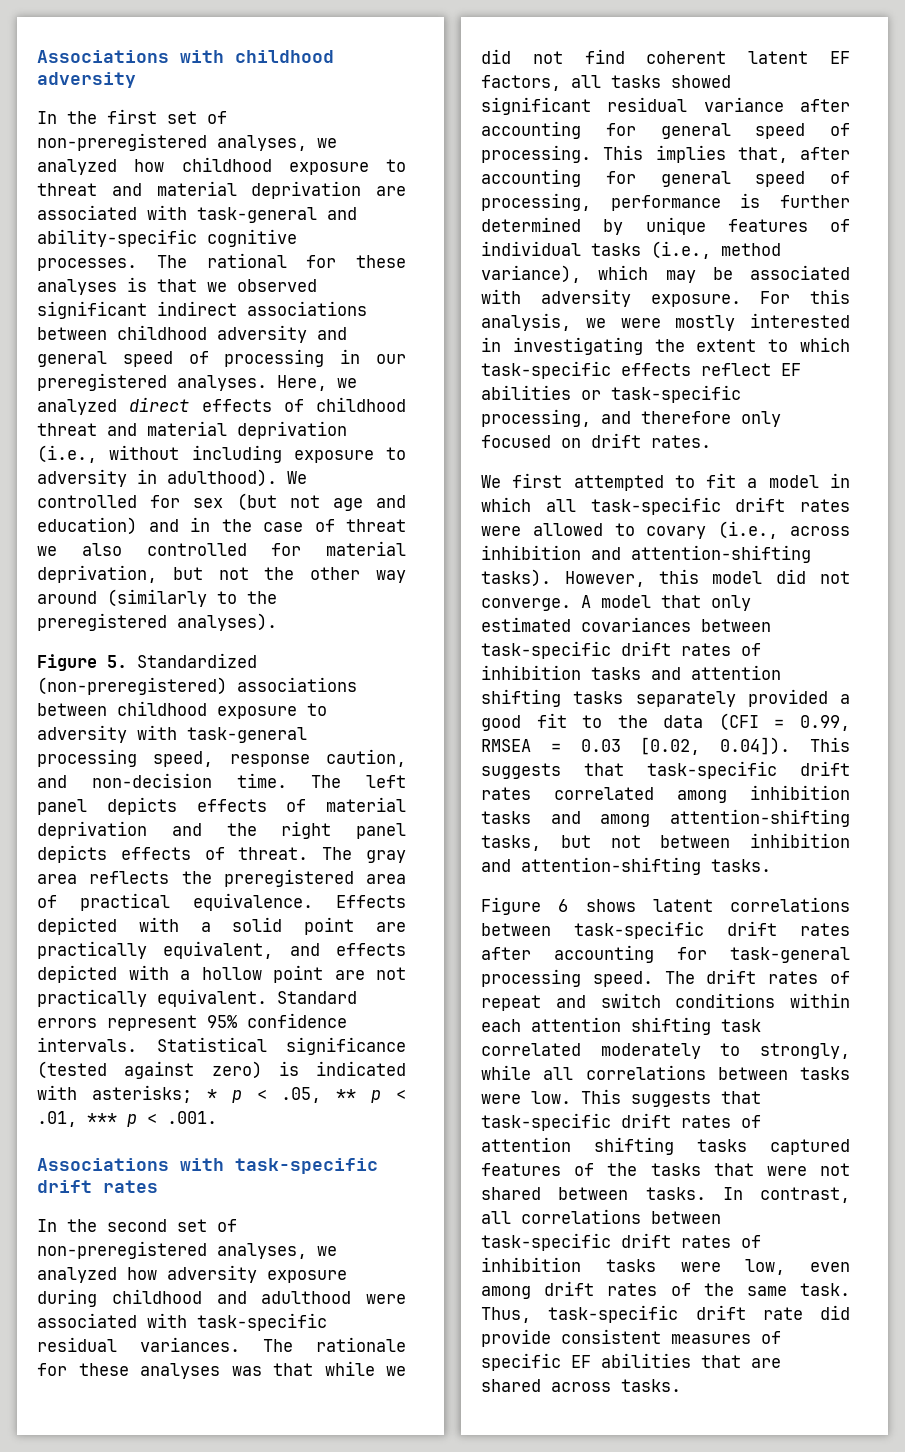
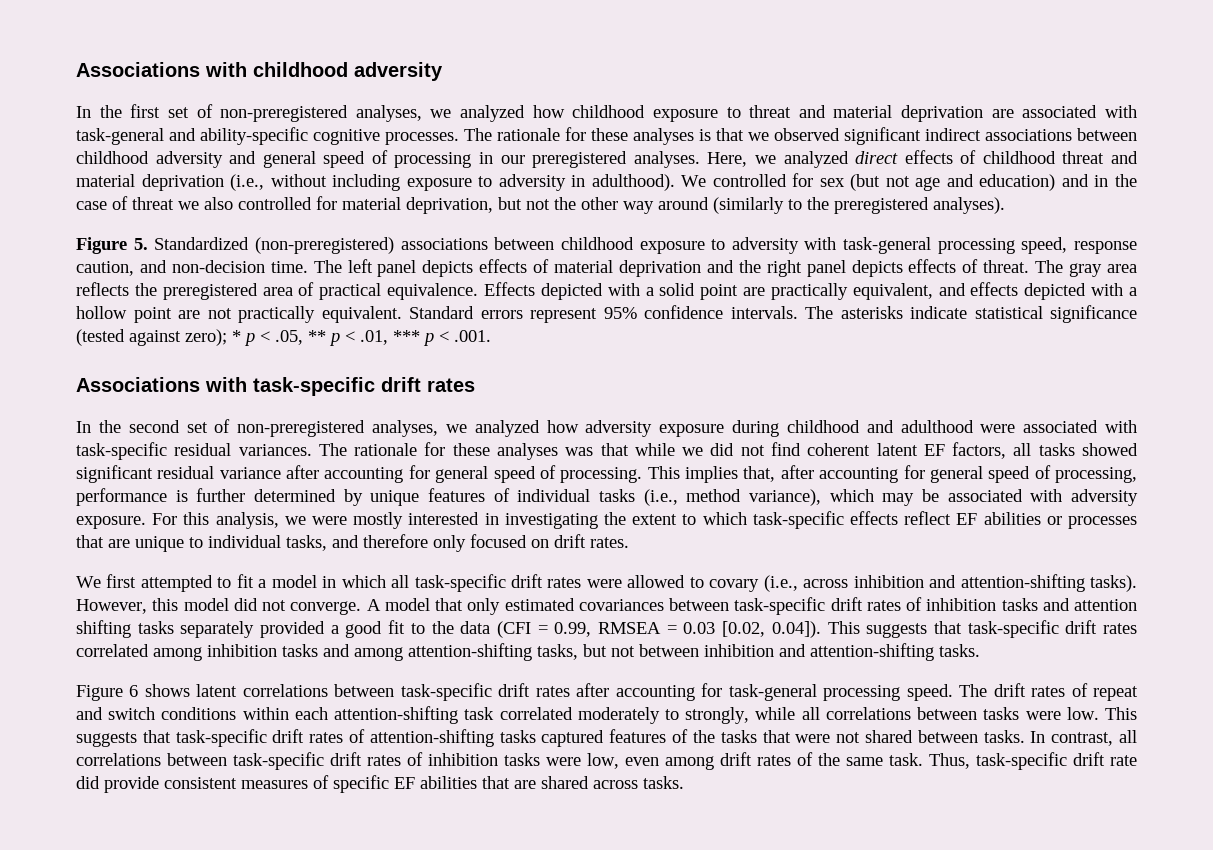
- The rational for these analyses is that we observed significant indirect associations between childhood adversity and general speed of processing in our preregistered analyses.
+ The rationale for these analyses is that we observed significant indirect associations between childhood adversity and general speed of processing in our preregistered analyses.
- Statistical significance (tested against zero) is indicated with asterisks; * p < .05, ** p < .01, *** p < .001.
+ The asterisks indicate statistical significance (tested against zero); * p < .05, ** p < .01, *** p < .001.
- For this analysis, we were mostly interested in investigating the extent to which task-specific effects reflect EF abilities or task-specific processing, and therefore only focused on drift rates.
+ For this analysis, we were mostly interested in investigating the extent to which task-specific effects reflect EF abilities or processes that are unique to individual tasks, and therefore only focused on drift rates.
- The drift rates of repeat and switch conditions within each attention shifting task correlated moderately to strongly, while all correlations between tasks were low.
+ The drift rates of repeat and switch conditions within each attention-shifting task correlated moderately to strongly, while all correlations between tasks were low.
- This suggests that task-specific drift rates of attention shifting tasks captured features of the tasks that were not shared between tasks.
+ This suggests that task-specific drift rates of attention-shifting tasks captured features of the tasks that were not shared between tasks.

